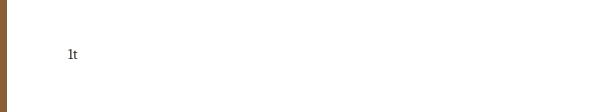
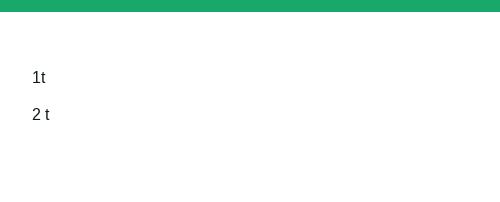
+ 2 t

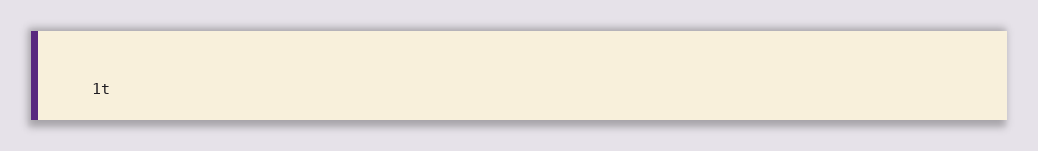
- 2 t

